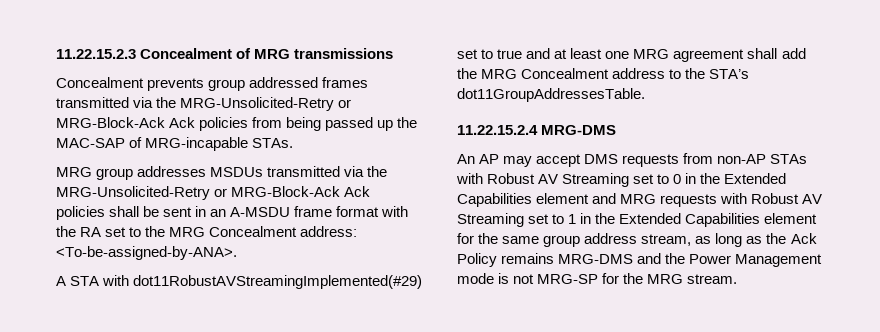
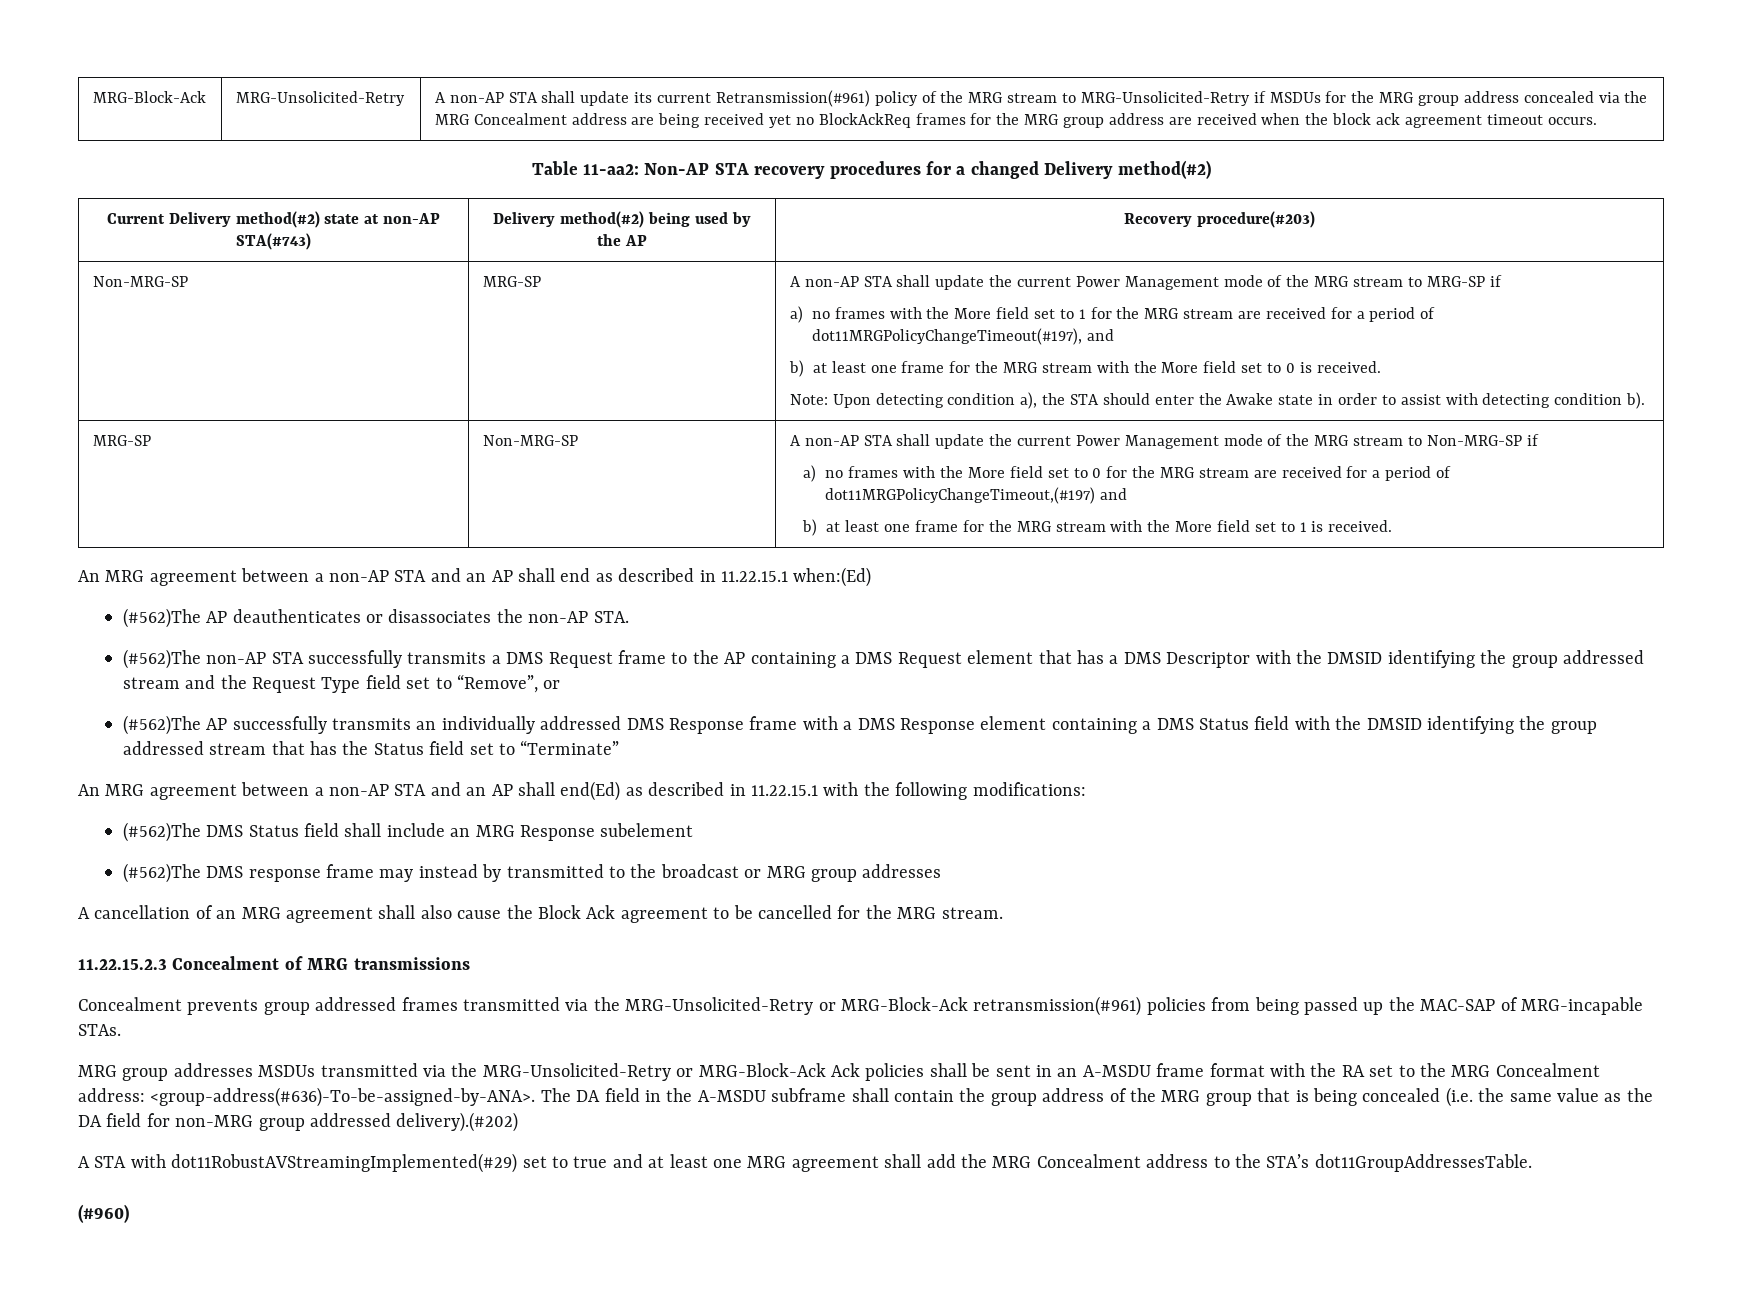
+ MRG-Block-Ack | MRG-Unsolicited-Retry | A non-AP STA shall update its current Retransmission(#961) policy of the MRG stream to MRG-Unsolicited-Retry if MSDUs for the MRG group address concealed via the MRG Concealment address are being received yet no BlockAckReq frames for the MRG group address are received when the block ack agreement timeout occurs.
+ Table 11-aa2: Non-AP STA recovery procedures for a changed Delivery method(#2)
+ Current Delivery method(#2) state at non-AP STA(#743) | Delivery method(#2) being used by the AP | Recovery procedure(#203)
+ Non-MRG-SP | MRG-SP | A non-AP STA shall update the current Power Management mode of the MRG stream to MRG-SP if
+ a) no frames with the More field set to 1 for the MRG stream are received for a period of dot11MRGPolicyChangeTimeout(#197), and
+ b) at least one frame for the MRG stream with the More field set to 0 is received.
+ Note: Upon detecting condition a), the STA should enter the Awake state in order to assist with detecting condition b).
+ MRG-SP | Non-MRG-SP | A non-AP STA shall update the current Power Management mode of the MRG stream to Non-MRG-SP if
+ a) no frames with the More field set to 0 for the MRG stream are received for a period of dot11MRGPolicyChangeTimeout,(#197) and
+ b) at least one frame for the MRG stream with the More field set to 1 is received.
+ An MRG agreement between a non-AP STA and an AP shall end as described in 11.22.15.1 when:(Ed)
+ (#562)The AP deauthenticates or disassociates the non-AP STA.
+ (#562)The non-AP STA successfully transmits a DMS Request frame to the AP containing a DMS Request element that has a DMS Descriptor with the DMSID identifying the group addressed stream and the Request Type field set to “Remove”, or
+ (#562)The AP successfully transmits an individually addressed DMS Response frame with a DMS Response element containing a DMS Status field with the DMSID identifying the group addressed stream that has the Status field set to “Terminate”
+ An MRG agreement between a non-AP STA and an AP shall end(Ed) as described in 11.22.15.1 with the following modifications:
+ (#562)The DMS Status field shall include an MRG Response subelement
+ (#562)The DMS response frame may instead by transmitted to the broadcast or MRG group addresses
+ A cancellation of an MRG agreement shall also cause the Block Ack agreement to be cancelled for the MRG stream.
- Concealment prevents group addressed frames transmitted via the MRG-Unsolicited-Retry or MRG-Block-Ack Ack policies from being passed up the MAC-SAP of MRG-incapable STAs.
+ Concealment prevents group addressed frames transmitted via the MRG-Unsolicited-Retry or MRG-Block-Ack retransmission(#961) policies from being passed up the MAC-SAP of MRG-incapable STAs.
- MRG group addresses MSDUs transmitted via the MRG-Unsolicited-Retry or MRG-Block-Ack Ack policies shall be sent in an A-MSDU frame format with the RA set to the MRG Concealment address: <To-be-assigned-by-ANA>.
+ MRG group addresses MSDUs transmitted via the MRG-Unsolicited-Retry or MRG-Block-Ack Ack policies shall be sent in an A-MSDU frame format with the RA set to the MRG Concealment address: <group-address(#636)-To-be-assigned-by-ANA>. The DA field in the A-MSDU subframe shall contain the group address of the MRG group that is being concealed (i.e. the same value as the DA field for non-MRG group addressed delivery).(#202)
- 11.22.15.2.4 MRG-DMS
- An AP may accept DMS requests from non-AP STAs with Robust AV Streaming set to 0 in the Extended Capabilities element and MRG requests with Robust AV Streaming set to 1 in the Extended Capabilities element for the same group address stream, as long as the Ack Policy remains MRG-DMS and the Power Management mode is not MRG-SP for the MRG stream.
+ (#960)

